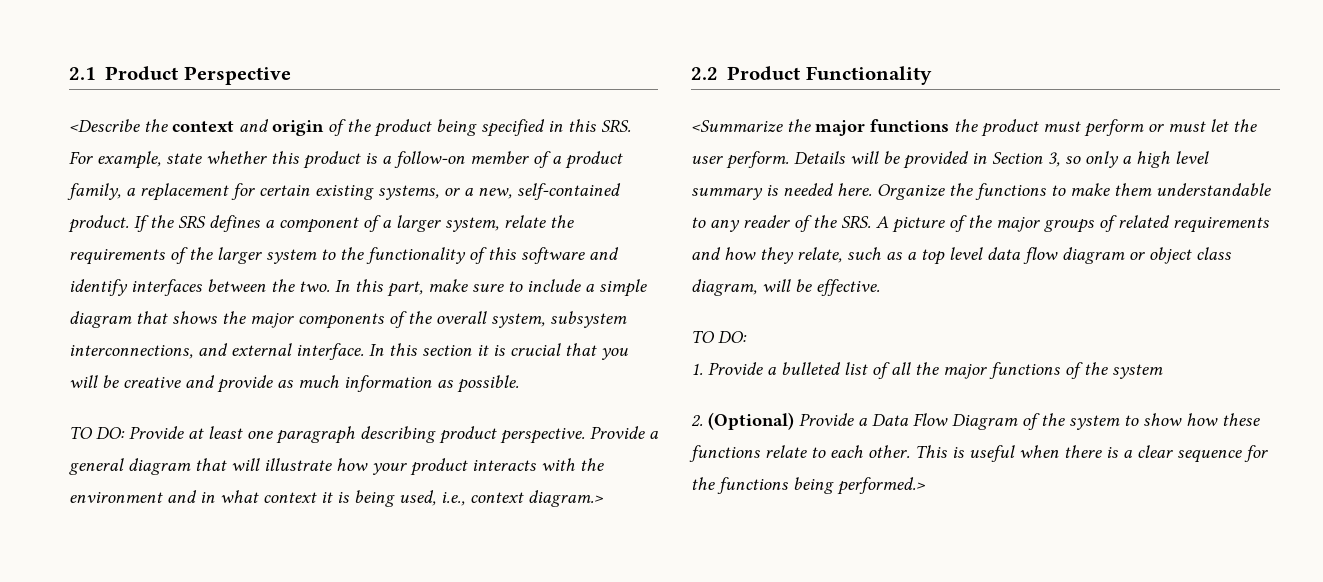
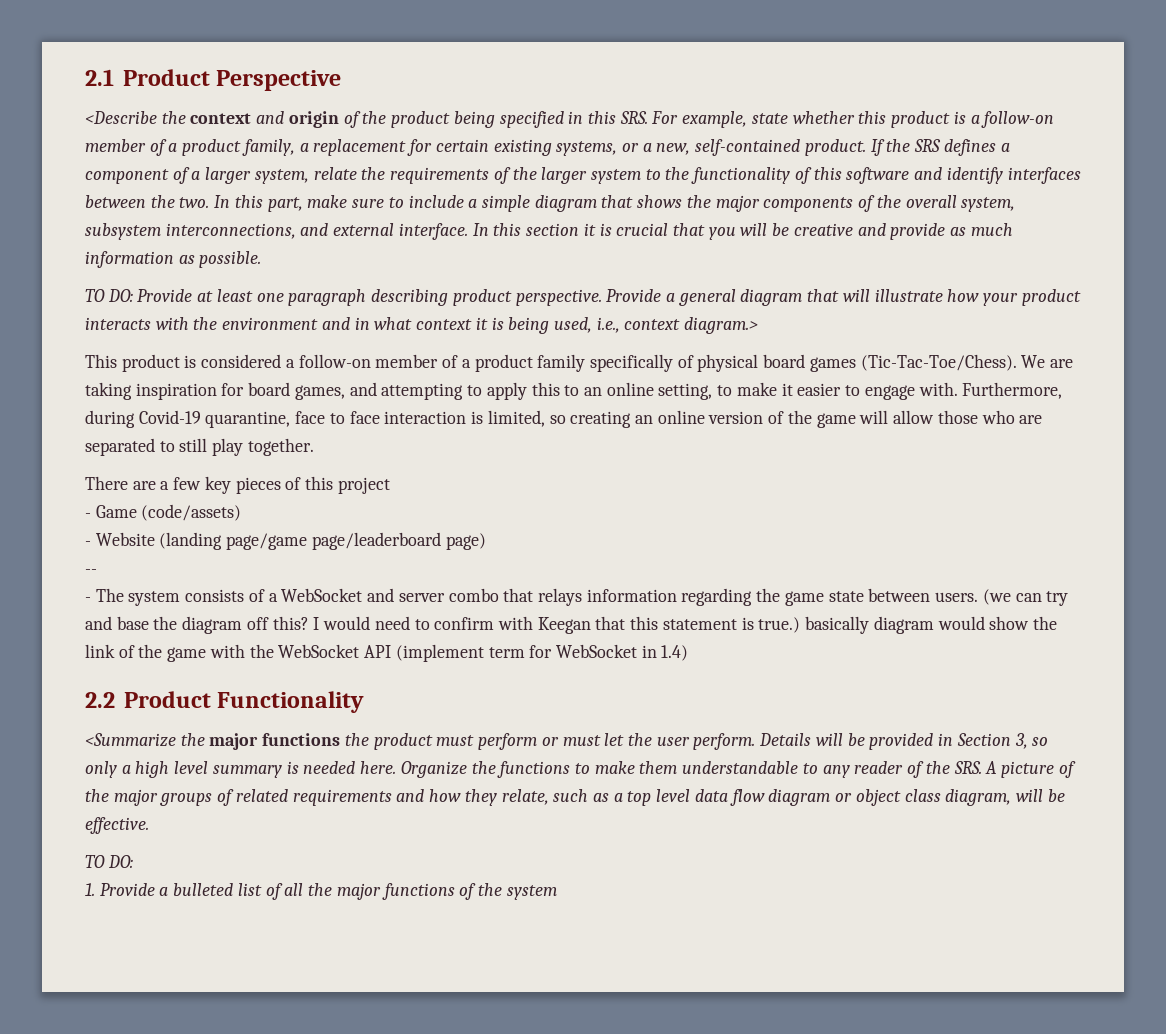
+ This product is considered a follow-on member of a product family specifically of physical board games (Tic-Tac-Toe/Chess). We are taking inspiration for board games, and attempting to apply this to an online setting, to make it easier to engage with. Furthermore, during Covid-19 quarantine, face to face interaction is limited, so creating an online version of the game will allow those who are separated to still play together.
+ There are a few key pieces of this project
+ - Game (code/assets)
+ - Website (landing page/game page/leaderboard page)
+ --
+ - The system consists of a WebSocket and server combo that relays information regarding the game state between users. (we can try and base the diagram off this? I would need to confirm with Keegan that this statement is true.) basically diagram would show the link of the game with the WebSocket API (implement term for WebSocket in 1.4)
- 2. (Optional) Provide a Data Flow Diagram of the system to show how these functions relate to each other. This is useful when there is a clear sequence for the functions being performed.>

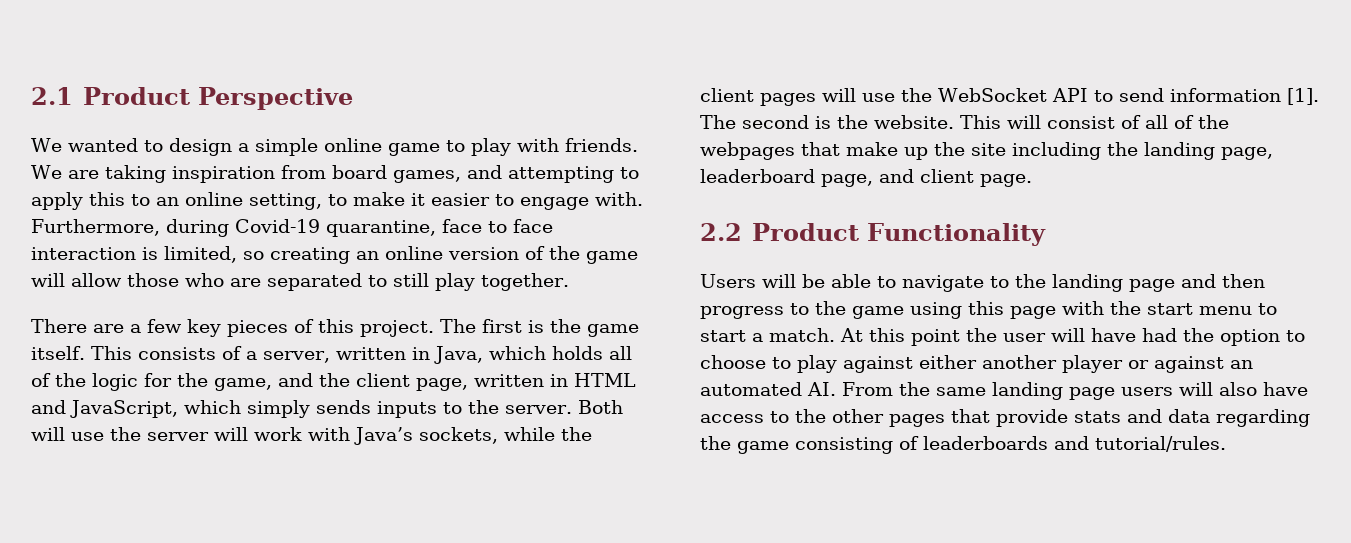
- <Describe the context and origin of the product being specified in this SRS. For example, state whether this product is a follow-on member of a product family, a replacement for certain existing systems, or a new, self-contained product. If the SRS defines a component of a larger system, relate the requirements of the larger system to the functionality of this software and identify interfaces between the two. In this part, make sure to include a simple diagram that shows the major components of the overall system, subsystem interconnections, and external interface. In this section it is crucial that you will be creative and provide as much information as possible.
- TO DO: Provide at least one paragraph describing product perspective. Provide a general diagram that will illustrate how your product interacts with the environment and in what context it is being used, i.e., context diagram.>
- This product is considered a follow-on member of a product family specifically of physical board games (Tic-Tac-Toe/Chess).
+ We wanted to design a simple online game to play with friends.
- We are taking inspiration for board games, and attempting to apply this to an online setting, to make it easier to engage with.
+ We are taking inspiration from board games, and attempting to apply this to an online setting, to make it easier to engage with.
- There are a few key pieces of this project
- - Game (code/assets)
- - Website (landing page/game page/leaderboard page)
- --
- - The system consists of a WebSocket and server combo that relays information regarding the game state between users. (we can try and base the diagram off this? I would need to confirm with Keegan that this statement is true.) basically diagram would show the link of the game with the WebSocket API (implement term for WebSocket in 1.4)
+ There are a few key pieces of this project. The first is the game itself. This consists of a server, written in Java, which holds all of the logic for the game, and the client page, written in HTML and JavaScript, which simply sends inputs to the server. Both will use the server will work with Java’s sockets, while the client pages will use the WebSocket API to send information [1]. The second is the website. This will consist of all of the webpages that make up the site including the landing page, leaderboard page, and client page.
  2.2 Product Functionality
- <Summarize the major functions the product must perform or must let the user perform. Details will be provided in Section 3, so only a high level summary is needed here. Organize the functions to make them understandable to any reader of the SRS. A picture of the major groups of related requirements and how they relate, such as a top level data flow diagram or object class diagram, will be effective.
- TO DO:
- 1. Provide a bulleted list of all the major functions of the system
+ Users will be able to navigate to the landing page and then progress to the game using this page with the start menu to start a match. At this point the user will have had the option to choose to play against either another player or against an automated AI. From the same landing page users will also have access to the other pages that provide stats and data regarding the game consisting of leaderboards and tutorial/rules.

